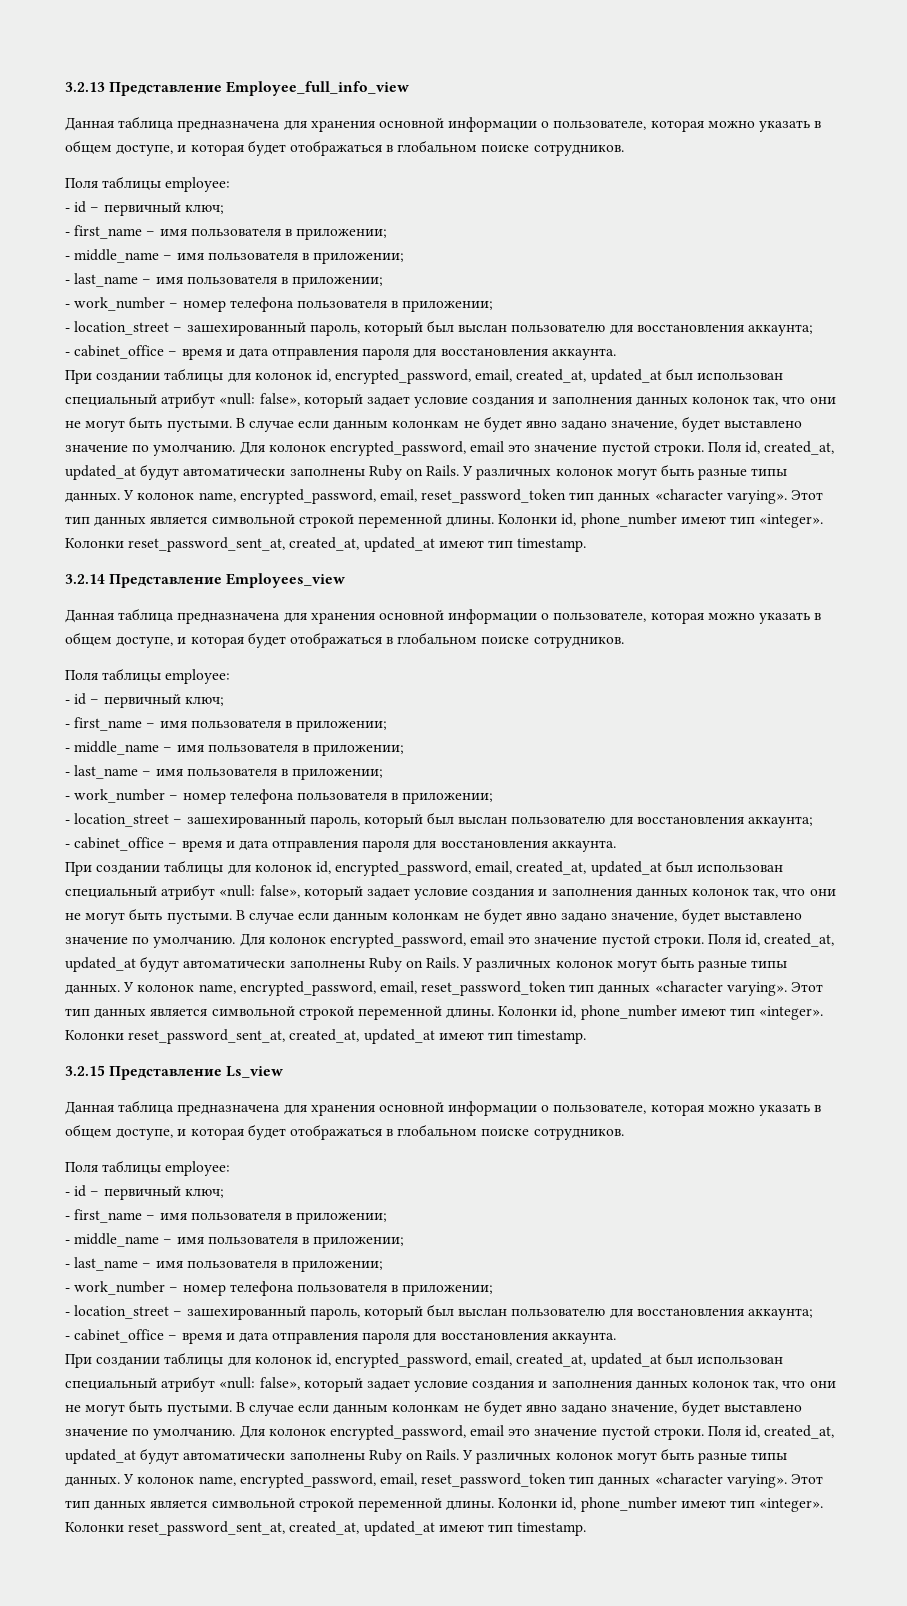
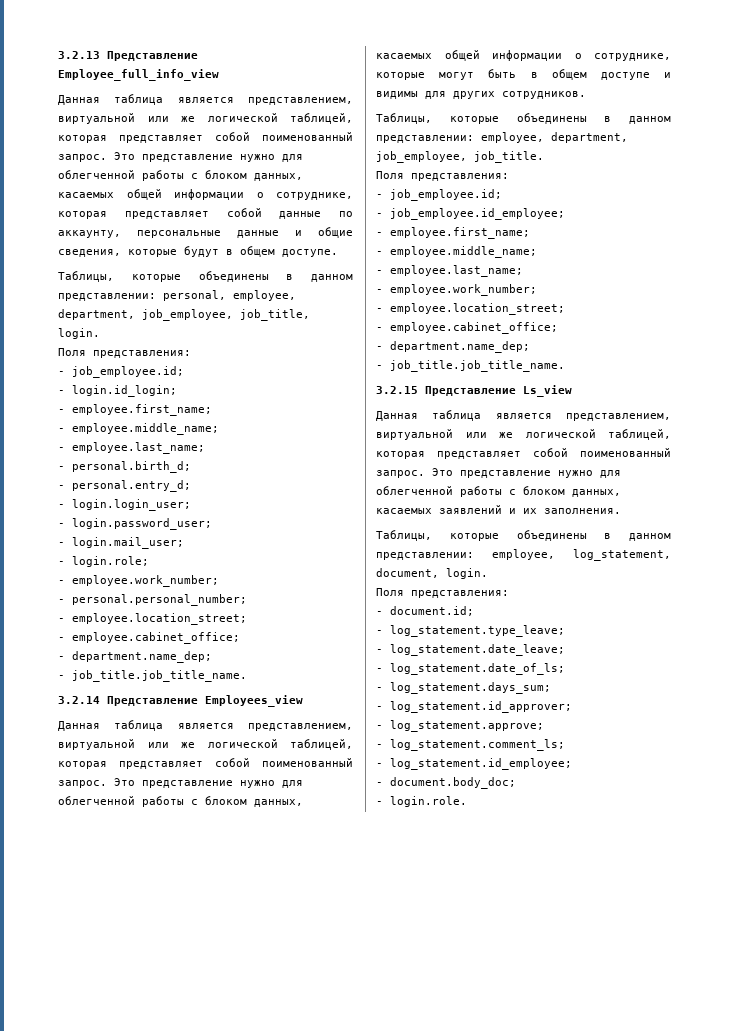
  3.2.13 Представление Employee_full_info_view
- Данная таблица предназначена для хранения основной информации о пользователе, которая можно указать в общем доступе, и которая будет отображаться в глобальном поиске сотрудников.
- Поля таблицы employee:
- - id – первичный ключ;
- - first_name – имя пользователя в приложении;
- - middle_name – имя пользователя в приложении;
- - last_name – имя пользователя в приложении;
- - work_number – номер телефона пользователя в приложении;
- - location_street – зашехированный пароль, который был выслан пользователю для восстановления аккаунта;
- - cabinet_office – время и дата отправления пароля для восстановления аккаунта.
- При создании таблицы для колонок id, encrypted_password, email, created_at, updated_at был использован специальный атрибут «null: false», который задает условие создания и заполнения данных колонок так, что они не могут быть пустыми. В случае если данным колонкам не будет явно задано значение, будет выставлено значение по умолчанию. Для колонок encrypted_password, email это значение пустой строки. Поля id, created_at, updated_at будут автоматически заполнены Ruby on Rails. У различных колонок могут быть разные типы данных. У колонок name, encrypted_password, email, reset_password_token тип данных «character varying». Этот тип данных является символьной строкой переменной длины. Колонки id, phone_number имеют тип «integer». Колонки reset_password_sent_at, created_at, updated_at имеют тип timestamp.
+ Данная таблица является представлением, виртуальной или же логической таблицей, которая представляет собой поименованный запрос. Это представление нужно для облегченной работы с блоком данных, касаемых общей информации о сотруднике, которая представляет собой данные по аккаунту, персональные данные и общие сведения, которые будут в общем доступе.
+ Таблицы, которые объединены в данном представлении: personal, employee, department, job_employee, job_title, login.
+ Поля представления:
+ - job_employee.id;
+ - login.id_login;
+ - employee.first_name;
+ - employee.middle_name;
+ - employee.last_name;
+ - personal.birth_d;
+ - personal.entry_d;
+ - login.login_user;
+ - login.password_user;
+ - login.mail_user;
+ - login.role;
+ - employee.work_number;
+ - personal.personal_number;
+ - employee.location_street;
+ - employee.cabinet_office;
+ - department.name_dep;
+ - job_title.job_title_name.
  3.2.14 Представление Employees_view
- Данная таблица предназначена для хранения основной информации о пользователе, которая можно указать в общем доступе, и которая будет отображаться в глобальном поиске сотрудников.
- Поля таблицы employee:
- - id – первичный ключ;
- - first_name – имя пользователя в приложении;
- - middle_name – имя пользователя в приложении;
- - last_name – имя пользователя в приложении;
- - work_number – номер телефона пользователя в приложении;
- - location_street – зашехированный пароль, который был выслан пользователю для восстановления аккаунта;
- - cabinet_office – время и дата отправления пароля для восстановления аккаунта.
- При создании таблицы для колонок id, encrypted_password, email, created_at, updated_at был использован специальный атрибут «null: false», который задает условие создания и заполнения данных колонок так, что они не могут быть пустыми. В случае если данным колонкам не будет явно задано значение, будет выставлено значение по умолчанию. Для колонок encrypted_password, email это значение пустой строки. Поля id, created_at, updated_at будут автоматически заполнены Ruby on Rails. У различных колонок могут быть разные типы данных. У колонок name, encrypted_password, email, reset_password_token тип данных «character varying». Этот тип данных является символьной строкой переменной длины. Колонки id, phone_number имеют тип «integer». Колонки reset_password_sent_at, created_at, updated_at имеют тип timestamp.
+ Данная таблица является представлением, виртуальной или же логической таблицей, которая представляет собой поименованный запрос. Это представление нужно для облегченной работы с блоком данных, касаемых общей информации о сотруднике, которые могут быть в общем доступе и видимы для других сотрудников.
+ Таблицы, которые объединены в данном представлении: employee, department, job_employee, job_title.
+ Поля представления:
+ - job_employee.id;
+ - job_employee.id_employee;
+ - employee.first_name;
+ - employee.middle_name;
+ - employee.last_name;
+ - employee.work_number;
+ - employee.location_street;
+ - employee.cabinet_office;
+ - department.name_dep;
+ - job_title.job_title_name.
  3.2.15 Представление Ls_view
- Данная таблица предназначена для хранения основной информации о пользователе, которая можно указать в общем доступе, и которая будет отображаться в глобальном поиске сотрудников.
- Поля таблицы employee:
- - id – первичный ключ;
- - first_name – имя пользователя в приложении;
- - middle_name – имя пользователя в приложении;
- - last_name – имя пользователя в приложении;
- - work_number – номер телефона пользователя в приложении;
- - location_street – зашехированный пароль, который был выслан пользователю для восстановления аккаунта;
- - cabinet_office – время и дата отправления пароля для восстановления аккаунта.
- При создании таблицы для колонок id, encrypted_password, email, created_at, updated_at был использован специальный атрибут «null: false», который задает условие создания и заполнения данных колонок так, что они не могут быть пустыми. В случае если данным колонкам не будет явно задано значение, будет выставлено значение по умолчанию. Для колонок encrypted_password, email это значение пустой строки. Поля id, created_at, updated_at будут автоматически заполнены Ruby on Rails. У различных колонок могут быть разные типы данных. У колонок name, encrypted_password, email, reset_password_token тип данных «character varying». Этот тип данных является символьной строкой переменной длины. Колонки id, phone_number имеют тип «integer». Колонки reset_password_sent_at, created_at, updated_at имеют тип timestamp.
+ Данная таблица является представлением, виртуальной или же логической таблицей, которая представляет собой поименованный запрос. Это представление нужно для облегченной работы с блоком данных, касаемых заявлений и их заполнения.
+ Таблицы, которые объединены в данном представлении: employee, log_statement, document, login.
+ Поля представления:
+ - document.id;
+ - log_statement.type_leave;
+ - log_statement.date_leave;
+ - log_statement.date_of_ls;
+ - log_statement.days_sum;
+ - log_statement.id_approver;
+ - log_statement.approve;
+ - log_statement.comment_ls;
+ - log_statement.id_employee;
+ - document.body_doc;
+ - login.role.

